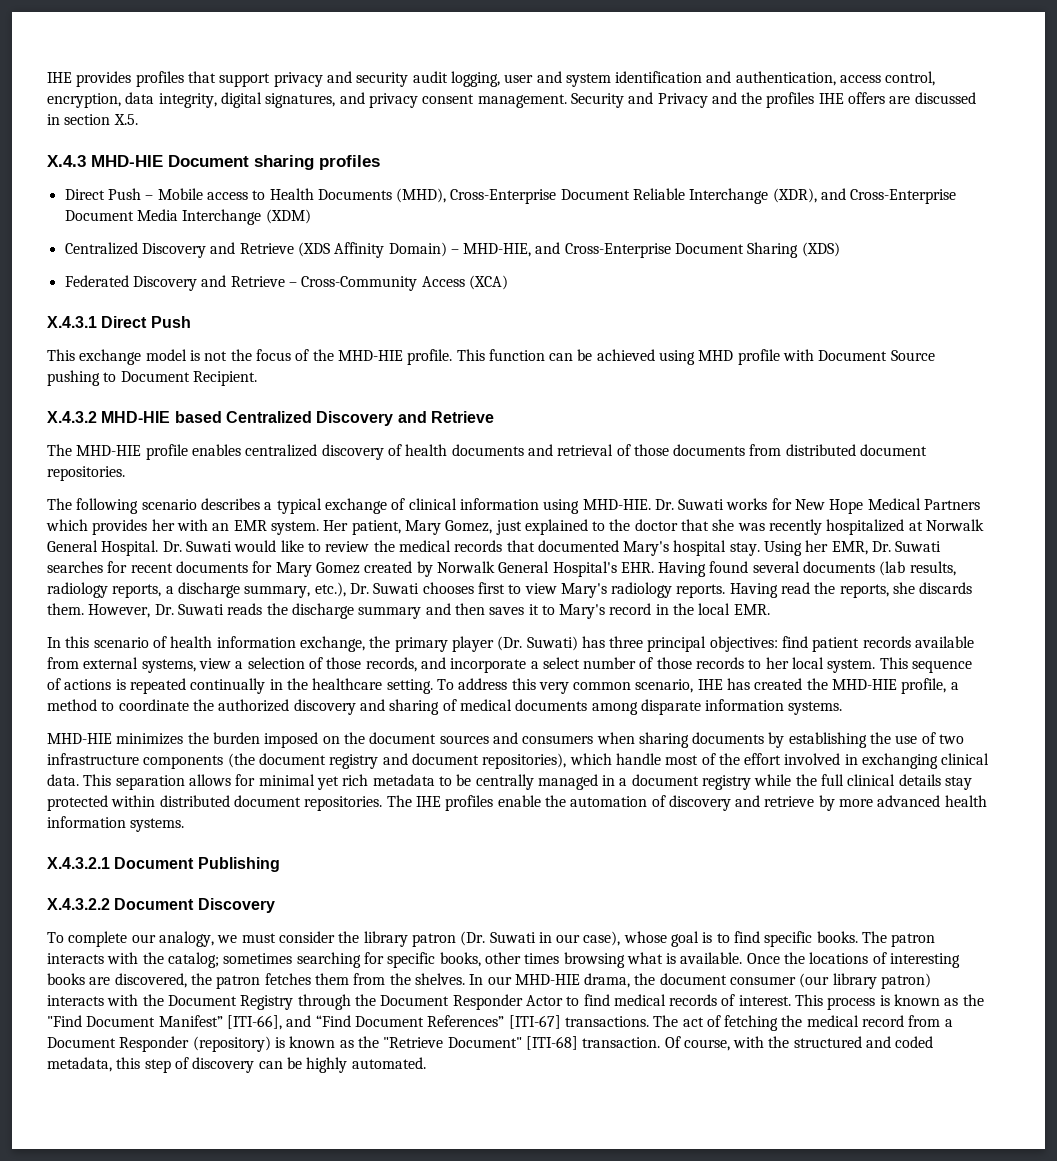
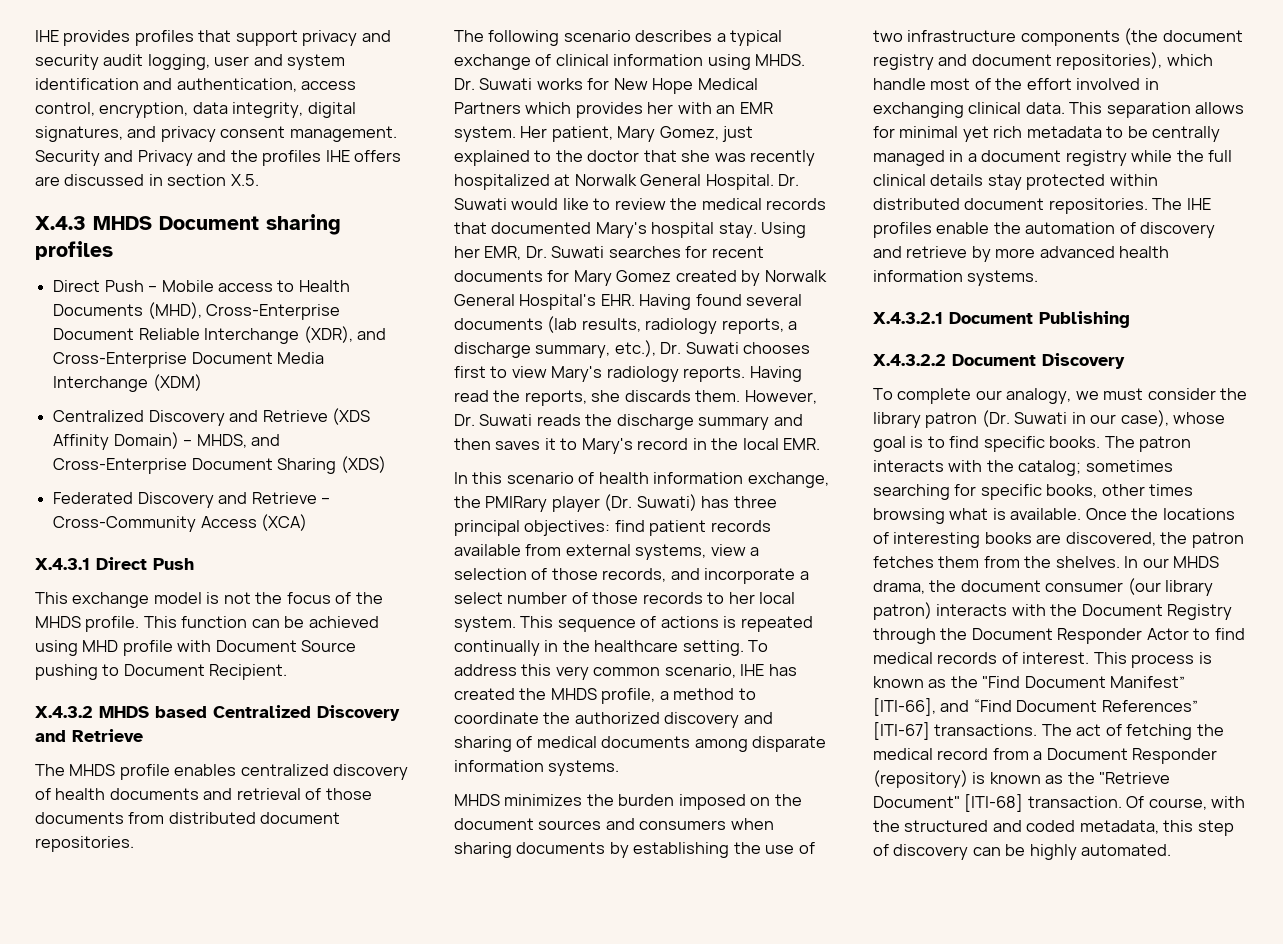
- X.4.3 MHD-HIE Document sharing profiles
+ X.4.3 MHDS Document sharing profiles
- Centralized Discovery and Retrieve (XDS Affinity Domain) – MHD-HIE, and Cross-Enterprise Document Sharing (XDS)
+ Centralized Discovery and Retrieve (XDS Affinity Domain) – MHDS, and Cross-Enterprise Document Sharing (XDS)
- This exchange model is not the focus of the MHD-HIE profile.
+ This exchange model is not the focus of the MHDS profile.
- X.4.3.2 MHD-HIE based Centralized Discovery and Retrieve
+ X.4.3.2 MHDS based Centralized Discovery and Retrieve
- The MHD-HIE profile enables centralized discovery of health documents and retrieval of those documents from distributed document repositories.
+ The MHDS profile enables centralized discovery of health documents and retrieval of those documents from distributed document repositories.
- The following scenario describes a typical exchange of clinical information using MHD-HIE.
+ The following scenario describes a typical exchange of clinical information using MHDS.
- In this scenario of health information exchange, the primary player (Dr. Suwati) has three principal objectives: find patient records available from external systems, view a selection of those records, and incorporate a select number of those records to her local system.
+ In this scenario of health information exchange, the PMIRary player (Dr. Suwati) has three principal objectives: find patient records available from external systems, view a selection of those records, and incorporate a select number of those records to her local system.
- To address this very common scenario, IHE has created the MHD-HIE profile, a method to coordinate the authorized discovery and sharing of medical documents among disparate information systems.
+ To address this very common scenario, IHE has created the MHDS profile, a method to coordinate the authorized discovery and sharing of medical documents among disparate information systems.
- MHD-HIE minimizes the burden imposed on the document sources and consumers when sharing documents by establishing the use of two infrastructure components (the document registry and document repositories), which handle most of the effort involved in exchanging clinical data.
+ MHDS minimizes the burden imposed on the document sources and consumers when sharing documents by establishing the use of two infrastructure components (the document registry and document repositories), which handle most of the effort involved in exchanging clinical data.
- In our MHD-HIE drama, the document consumer (our library patron) interacts with the Document Registry through the Document Responder Actor to find medical records of interest.
+ In our MHDS drama, the document consumer (our library patron) interacts with the Document Registry through the Document Responder Actor to find medical records of interest.

